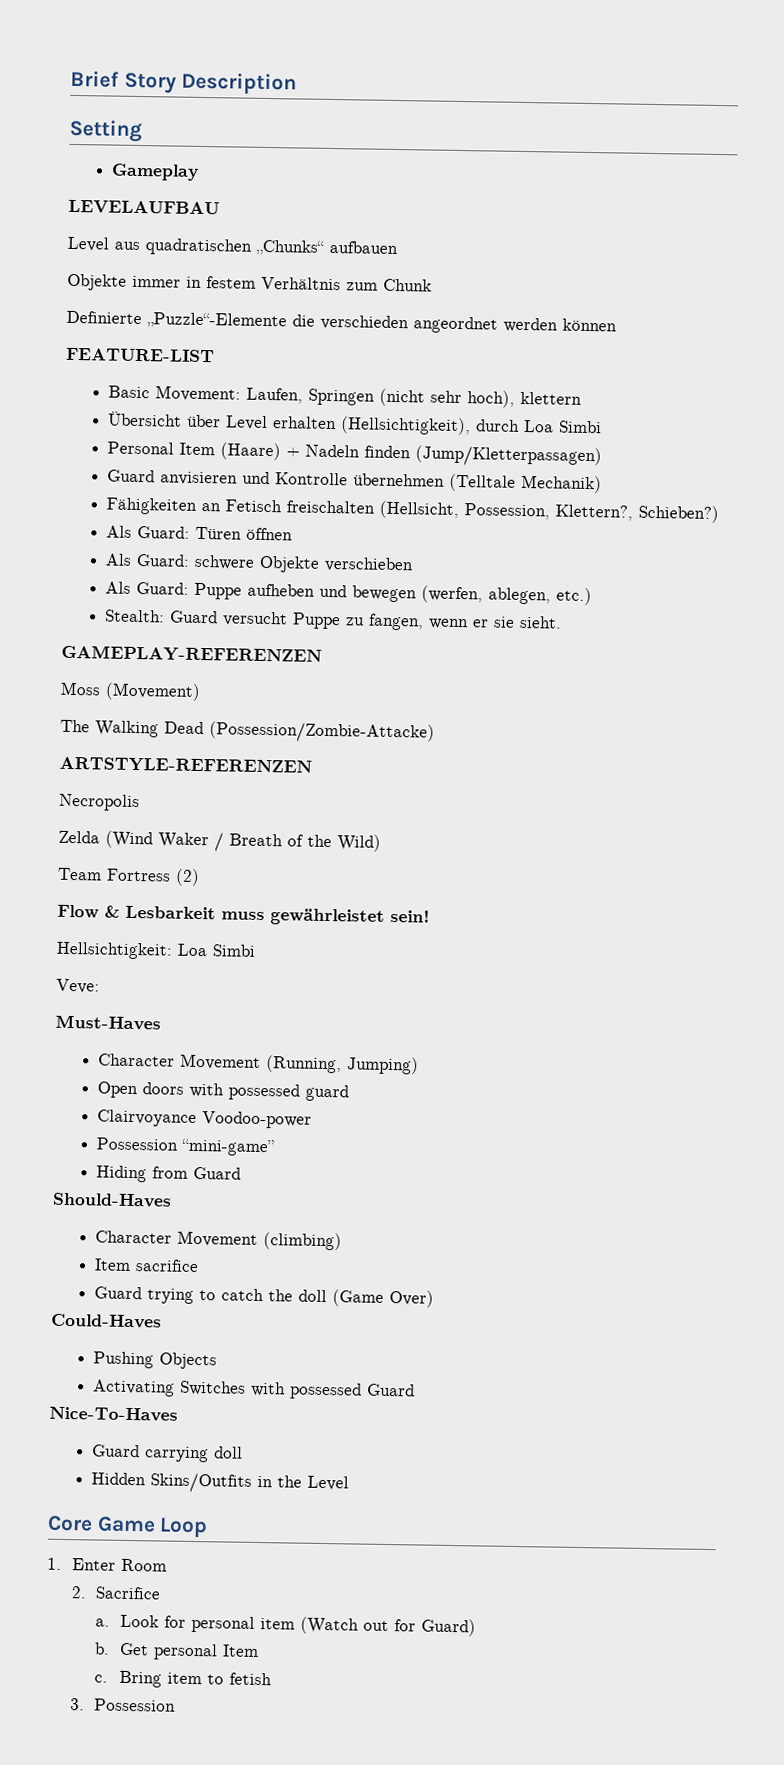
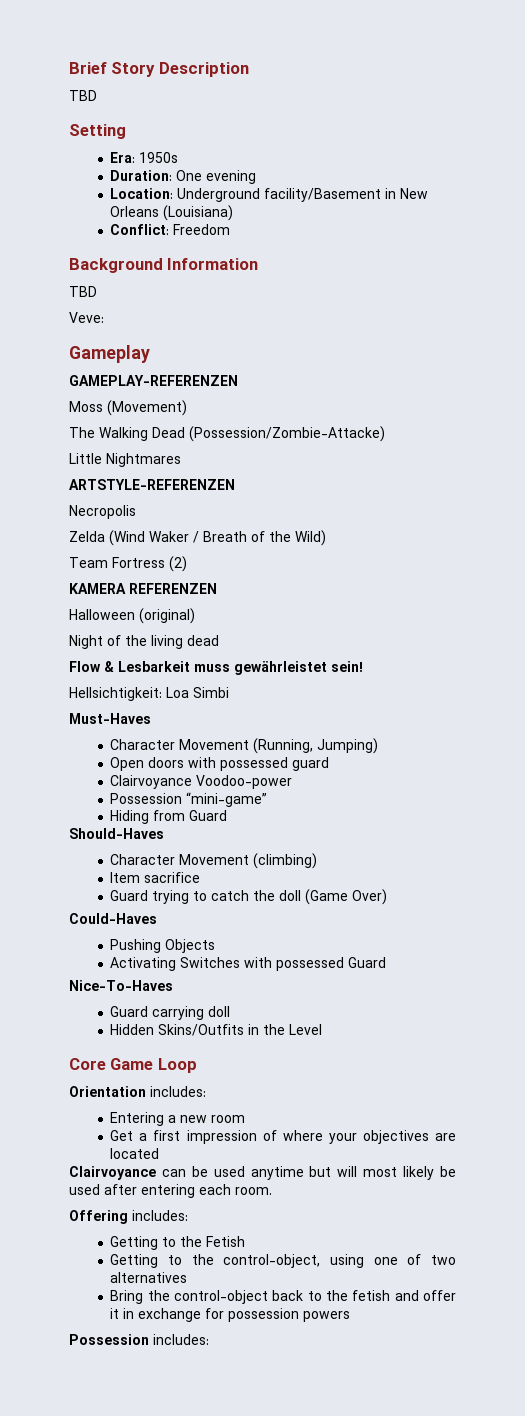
  Brief Story Description
+ TBD
+ Era: 1950s
+ Duration: One evening
+ Location: Underground facility/Basement in New Orleans (Louisiana)
+ Conflict: Freedom
+ Background Information
+ TBD
+ Veve:
  Gameplay
- LEVELAUFBAU
- Level aus quadratischen „Chunks“ aufbauen
- Objekte immer in festem Verhältnis zum Chunk
- Definierte „Puzzle“-Elemente die verschieden angeordnet werden können
- FEATURE-LIST
- Basic Movement: Laufen, Springen (nicht sehr hoch), klettern
- Übersicht über Level erhalten (Hellsichtigkeit), durch Loa Simbi
- Personal Item (Haare) + Nadeln finden (Jump/Kletterpassagen)
- Guard anvisieren und Kontrolle übernehmen (Telltale Mechanik)
- Fähigkeiten an Fetisch freischalten (Hellsicht, Possession, Klettern?, Schieben?)
- Als Guard: Türen öffnen
- Als Guard: schwere Objekte verschieben
- Als Guard: Puppe aufheben und bewegen (werfen, ablegen, etc.)
- Stealth: Guard versucht Puppe zu fangen, wenn er sie sieht.
+ Little Nightmares
+ KAMERA REFERENZEN
+ Halloween (original)
+ Night of the living dead
- Veve:
- 1. Enter Room
- 2. Sacrifice
- a. Look for personal item (Watch out for Guard)
- b. Get personal Item
- c. Bring item to fetish
- 3. Possession
+ Orientation includes:
+ Entering a new room
+ Get a first impression of where your objectives are located
+ Clairvoyance can be used anytime but will most likely be used after entering each room.
+ Offering includes:
+ Getting to the Fetish
+ Getting to the control-object, using one of two alternatives
+ Bring the control-object back to the fetish and offer it in exchange for possession powers
+ Possession includes:

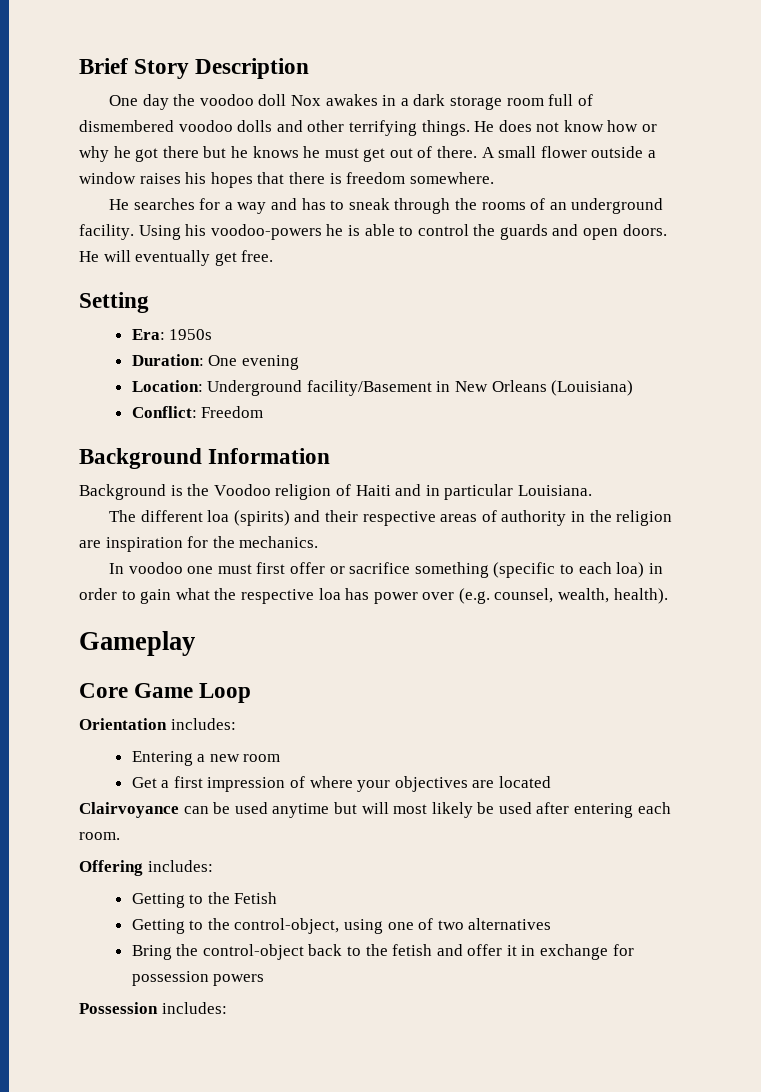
  Brief Story Description
- TBD
+ One day the voodoo doll Nox awakes in a dark storage room full of dismembered voodoo dolls and other terrifying things. He does not know how or why he got there but he knows he must get out of there. A small flower outside a window raises his hopes that there is freedom somewhere.
+ He searches for a way and has to sneak through the rooms of an underground facility. Using his voodoo-powers he is able to control the guards and open doors. He will eventually get free.
  Background Information
- TBD
- Veve:
+ Background is the Voodoo religion of Haiti and in particular Louisiana.
+ The different loa (spirits) and their respective areas of authority in the religion are inspiration for the mechanics.
+ In voodoo one must first offer or sacrifice something (specific to each loa) in order to gain what the respective loa has power over (e.g. counsel, wealth, health).
  Gameplay
- GAMEPLAY-REFERENZEN
- Moss (Movement)
- The Walking Dead (Possession/Zombie-Attacke)
- Little Nightmares
- ARTSTYLE-REFERENZEN
- Necropolis
- Zelda (Wind Waker / Breath of the Wild)
- Team Fortress (2)
- KAMERA REFERENZEN
- Halloween (original)
- Night of the living dead
- Flow & Lesbarkeit muss gewährleistet sein!
- Hellsichtigkeit: Loa Simbi
- Must-Haves
- Character Movement (Running, Jumping)
- Open doors with possessed guard
- Clairvoyance Voodoo-power
- Possession “mini-game”
- Hiding from Guard
- Should-Haves
- Character Movement (climbing)
- Item sacrifice
- Guard trying to catch the doll (Game Over)
- Could-Haves
- Pushing Objects
- Activating Switches with possessed Guard
- Nice-To-Haves
- Guard carrying doll
- Hidden Skins/Outfits in the Level

